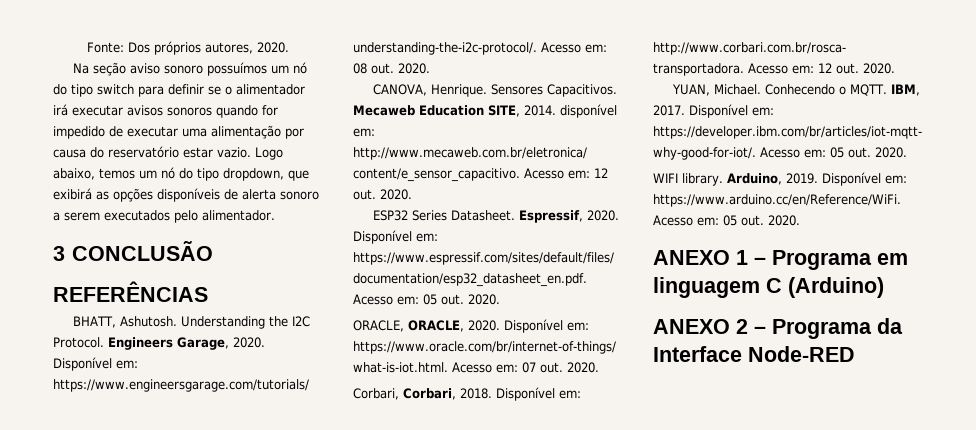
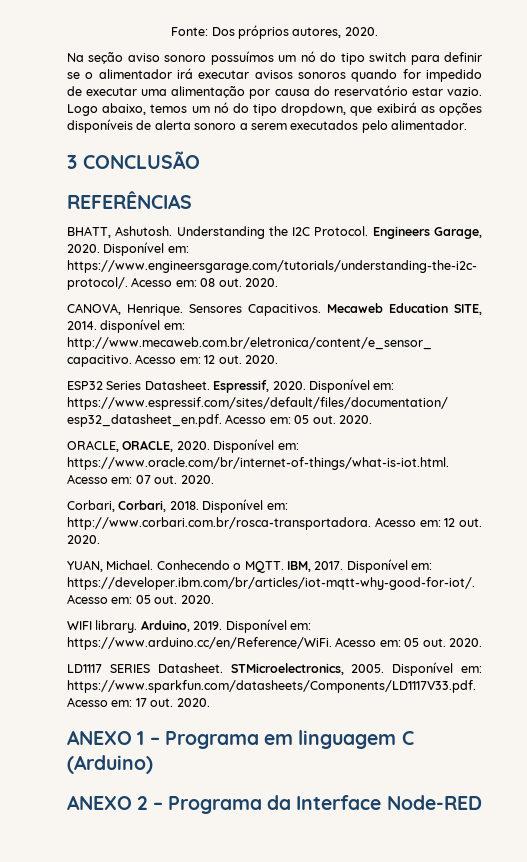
+ LD1117 SERIES Datasheet. STMicroelectronics, 2005. Disponível em: https://www.sparkfun.com/datasheets/Components/LD1117V33.pdf. Acesso em: 17 out. 2020.

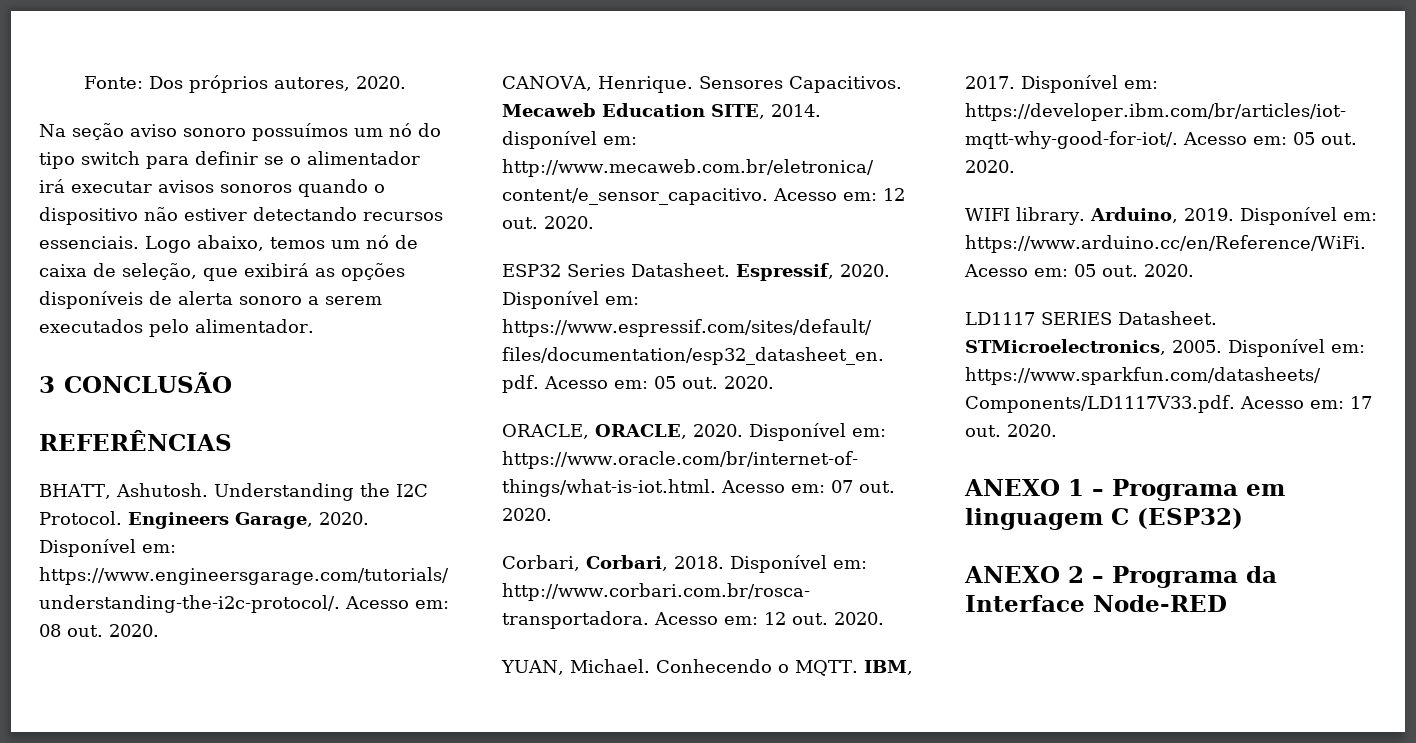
- Na seção aviso sonoro possuímos um nó do tipo switch para definir se o alimentador irá executar avisos sonoros quando for impedido de executar uma alimentação por causa do reservatório estar vazio.
+ Na seção aviso sonoro possuímos um nó do tipo switch para definir se o alimentador irá executar avisos sonoros quando o dispositivo não estiver detectando recursos essenciais.
- Logo abaixo, temos um nó do tipo dropdown, que exibirá as opções disponíveis de alerta sonoro a serem executados pelo alimentador.
+ Logo abaixo, temos um nó de caixa de seleção, que exibirá as opções disponíveis de alerta sonoro a serem executados pelo alimentador.
- ANEXO 1 – Programa em linguagem C (Arduino)
+ ANEXO 1 – Programa em linguagem C (ESP32)

